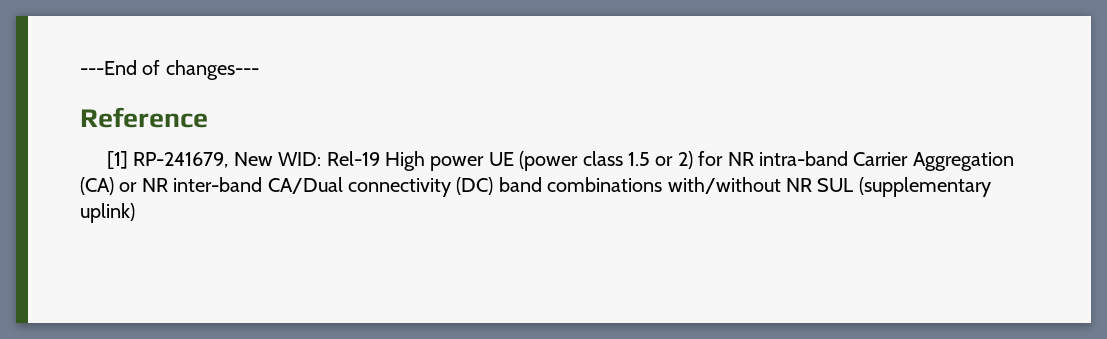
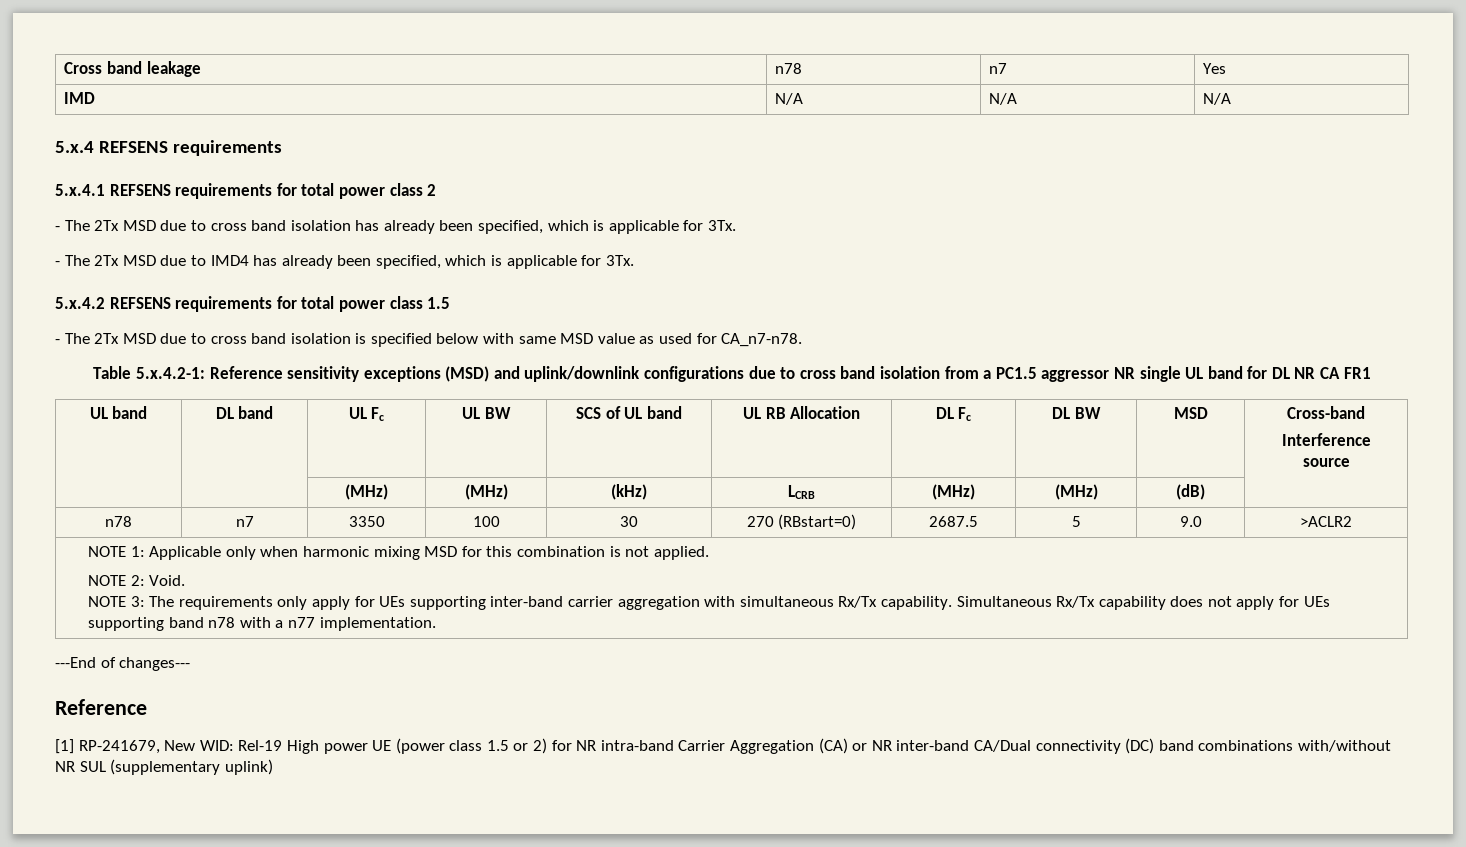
+ Cross band leakage | n78 | n7 | Yes
+ IMD | N/A | N/A | N/A
+ 5.x.4 REFSENS requirements
+ 5.x.4.1 REFSENS requirements for total power class 2
+ - The 2Tx MSD due to cross band isolation has already been specified, which is applicable for 3Tx.
+ - The 2Tx MSD due to IMD4 has already been specified, which is applicable for 3Tx.
+ 5.x.4.2 REFSENS requirements for total power class 1.5
+ - The 2Tx MSD due to cross band isolation is specified below with same MSD value as used for CA_n7-n78.
+ Table 5.x.4.2-1: Reference sensitivity exceptions (MSD) and uplink/downlink configurations due to cross band isolation from a PC1.5 aggressor NR single UL band for DL NR CA FR1
+ UL band | DL band | UL Fc | UL BW | SCS of UL band | UL RB Allocation | DL Fc | DL BW | MSD | Cross-band
+ Interference
+ source
+ | | (MHz) | (MHz) | (kHz) | LCRB | (MHz) | (MHz) | (dB) |
+ n78 | n7 | 3350 | 100 | 30 | 270 (RBstart=0) | 2687.5 | 5 | 9.0 | >ACLR2
+ NOTE 1: Applicable only when harmonic mixing MSD for this combination is not applied.
+ NOTE 2: Void.
+ NOTE 3: The requirements only apply for UEs supporting inter-band carrier aggregation with simultaneous Rx/Tx capability. Simultaneous Rx/Tx capability does not apply for UEs supporting band n78 with a n77 implementation.

